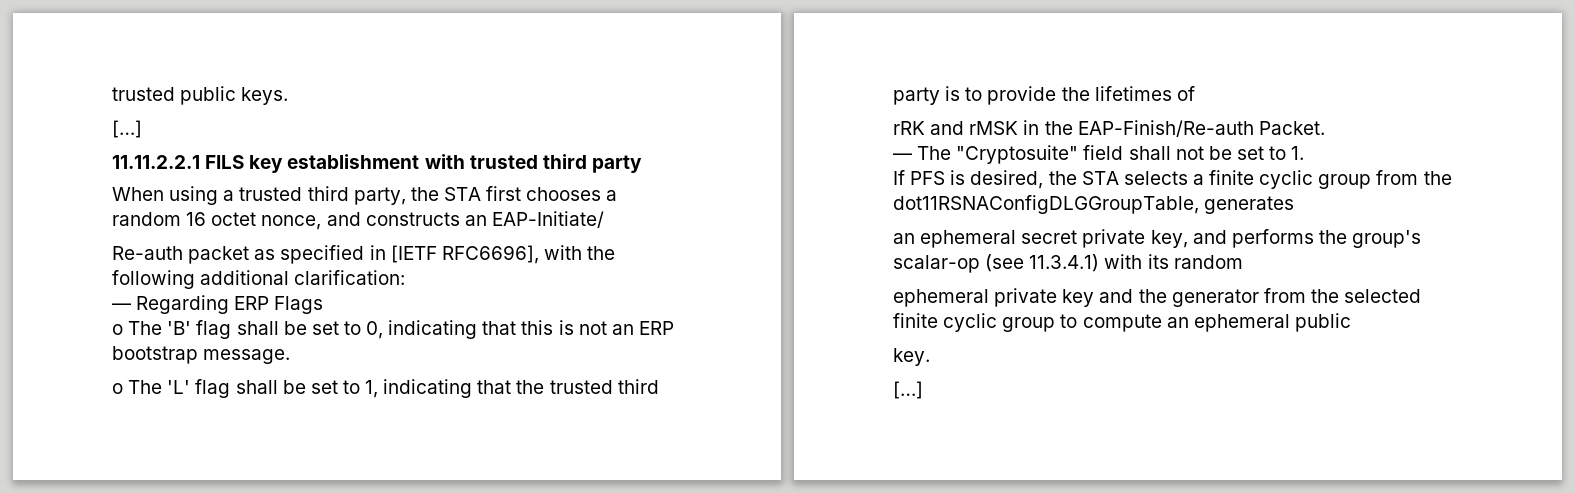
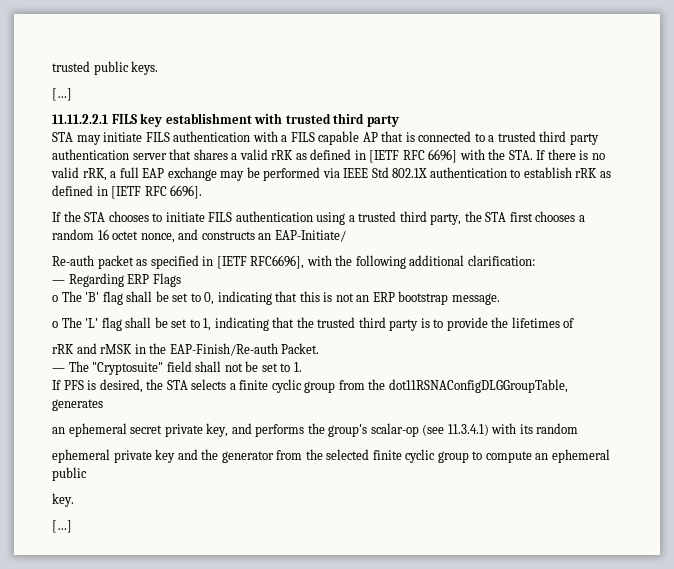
- When using a trusted third party, the STA first chooses a random 16 octet nonce, and constructs an EAP-Initiate/
+ STA may initiate FILS authentication with a FILS capable AP that is connected to a trusted third party authentication server that shares a valid rRK as defined in [IETF RFC 6696] with the STA. If there is no valid rRK, a full EAP exchange may be performed via IEEE Std 802.1X authentication to establish rRK as defined in [IETF RFC 6696].
+ If the STA chooses to initiate FILS authentication using a trusted third party, the STA first chooses a random 16 octet nonce, and constructs an EAP-Initiate/

